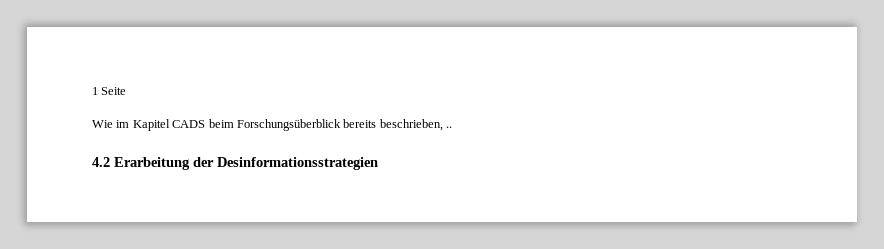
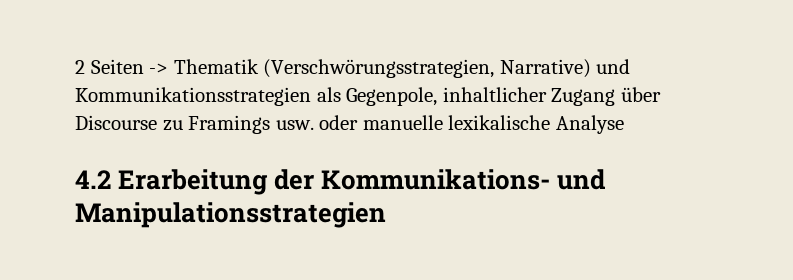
- 1 Seite
- Wie im Kapitel CADS beim Forschungsüberblick bereits beschrieben, ..
+ 2 Seiten -> Thematik (Verschwörungsstrategien, Narrative) und Kommunikationsstrategien als Gegenpole, inhaltlicher Zugang über Discourse zu Framings usw. oder manuelle lexikalische Analyse
- 4.2 Erarbeitung der Desinformationsstrategien
+ 4.2 Erarbeitung der Kommunikations- und Manipulationsstrategien

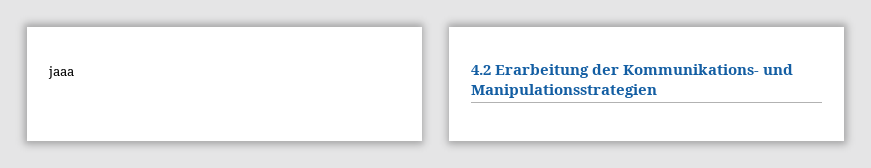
- 2 Seiten -> Thematik (Verschwörungsstrategien, Narrative) und Kommunikationsstrategien als Gegenpole, inhaltlicher Zugang über Discourse zu Framings usw. oder manuelle lexikalische Analyse
+ jaaa

